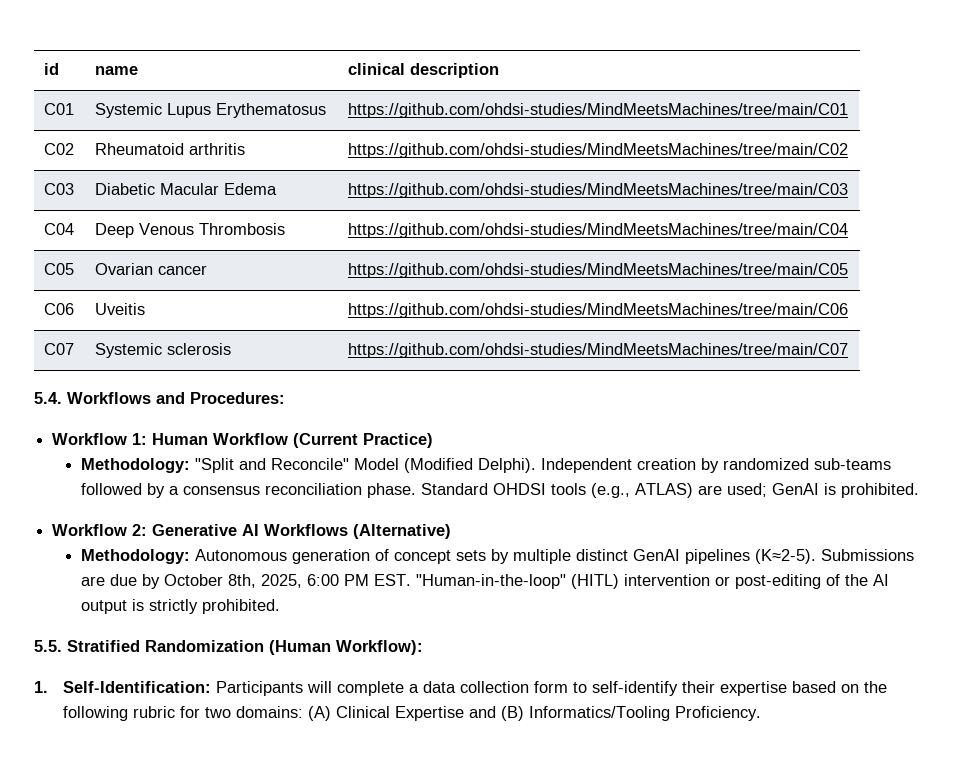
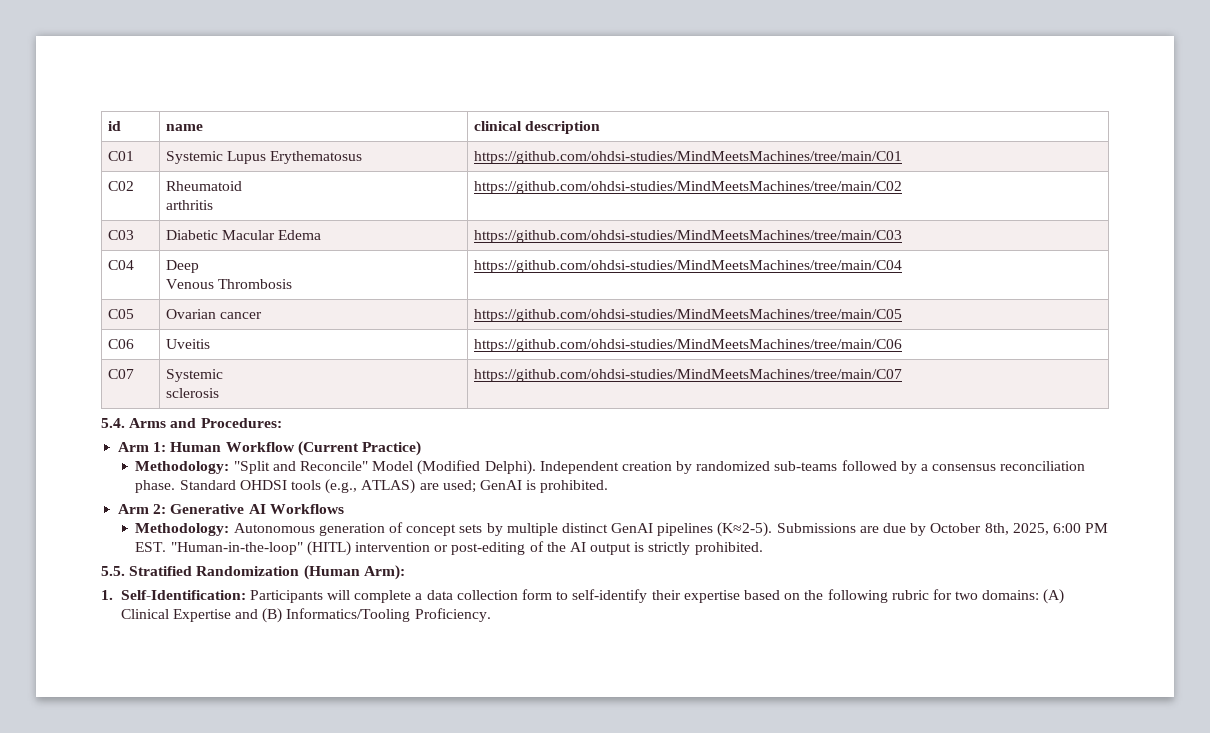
- C02 | Rheumatoid arthritis | https://github.com/ohdsi-studies/MindMeetsMachines/tree/main/C02
+ C02 | Rheumatoid
+ arthritis | https://github.com/ohdsi-studies/MindMeetsMachines/tree/main/C02
- C04 | Deep Venous Thrombosis | https://github.com/ohdsi-studies/MindMeetsMachines/tree/main/C04
+ C04 | Deep
+ Venous Thrombosis | https://github.com/ohdsi-studies/MindMeetsMachines/tree/main/C04
- C07 | Systemic sclerosis | https://github.com/ohdsi-studies/MindMeetsMachines/tree/main/C07
+ C07 | Systemic
+ sclerosis | https://github.com/ohdsi-studies/MindMeetsMachines/tree/main/C07
- 5.4. Workflows and Procedures:
+ 5.4. Arms and Procedures:
- Workflow 1: Human Workflow (Current Practice)
+ Arm 1: Human Workflow (Current Practice)
- Workflow 2: Generative AI Workflows (Alternative)
+ Arm 2: Generative AI Workflows
- 5.5. Stratified Randomization (Human Workflow):
+ 5.5. Stratified Randomization (Human Arm):

